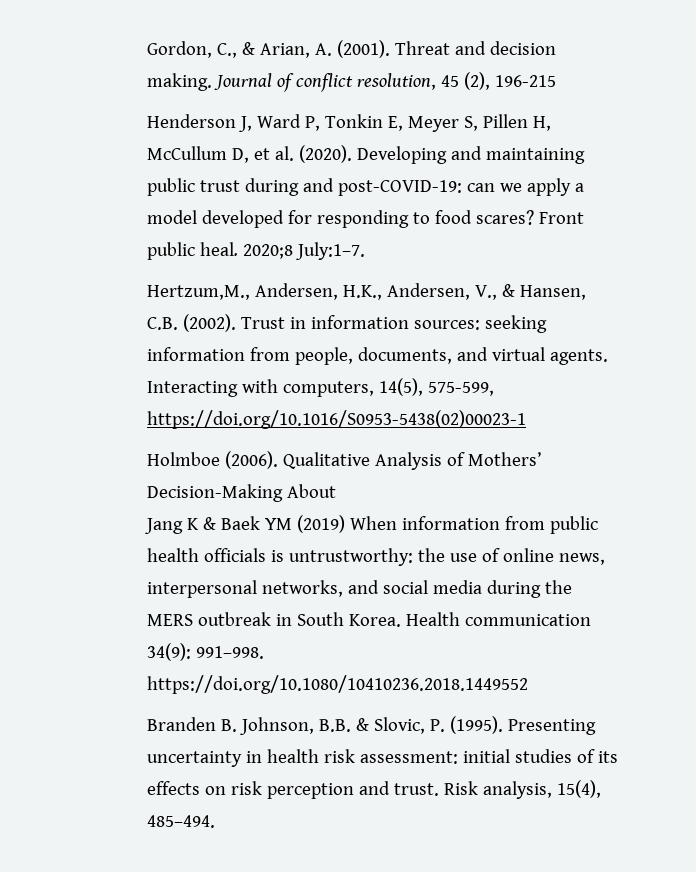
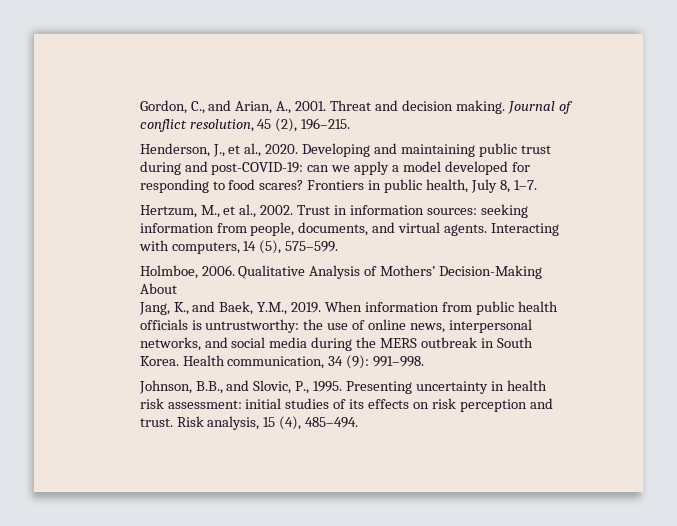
- Gordon, C., & Arian, A. (2001).
+ Gordon, C., and Arian, A., 2001.
- Journal of conflict resolution, 45 (2), 196-215
- Henderson J, Ward P, Tonkin E, Meyer S, Pillen H, McCullum D, et al. (2020).
+ Journal of conflict resolution, 45 (2), 196–215.
+ Henderson, J., et al., 2020.
- Front public heal. 2020;8 July:1–7.
- Hertzum,M., Andersen, H.K., Andersen, V., & Hansen, C.B. (2002).
+ Frontiers in public health, July 8, 1–7.
+ Hertzum, M., et al., 2002.
- Interacting with computers, 14(5), 575-599, https://doi.org/10.1016/S0953-5438(02)00023-1
- Holmboe (2006).
+ Interacting with computers, 14 (5), 575–599.
+ Holmboe, 2006.
- Jang K & Baek YM (2019) When information from public health officials is untrustworthy: the use of online news, interpersonal networks, and social media during the MERS outbreak in South Korea.
+ Jang, K., and Baek, Y.M., 2019. When information from public health officials is untrustworthy: the use of online news, interpersonal networks, and social media during the MERS outbreak in South Korea.
- Health communication 34(9): 991–998. https://doi.org/10.1080/10410236.2018.1449552
- Branden B. Johnson, B.B. & Slovic, P. (1995).
+ Health communication, 34 (9): 991–998.
+ Johnson, B.B., and Slovic, P., 1995.
- Risk analysis, 15(4), 485–494.
+ Risk analysis, 15 (4), 485–494.

